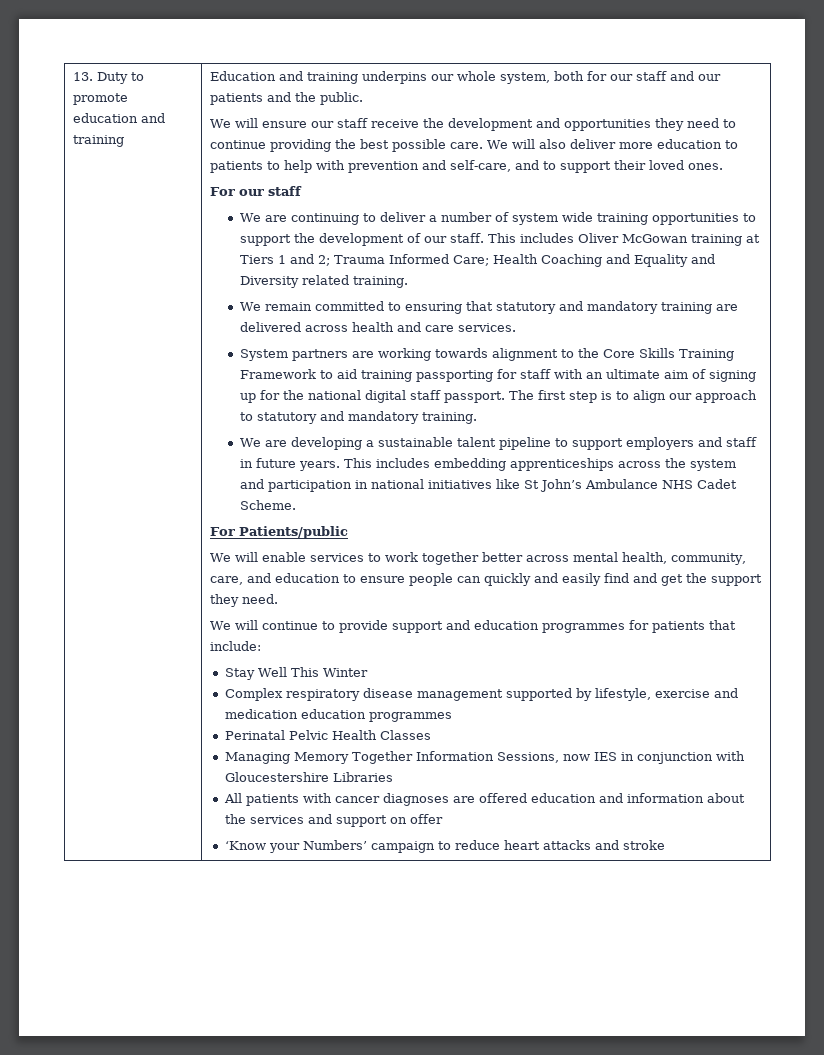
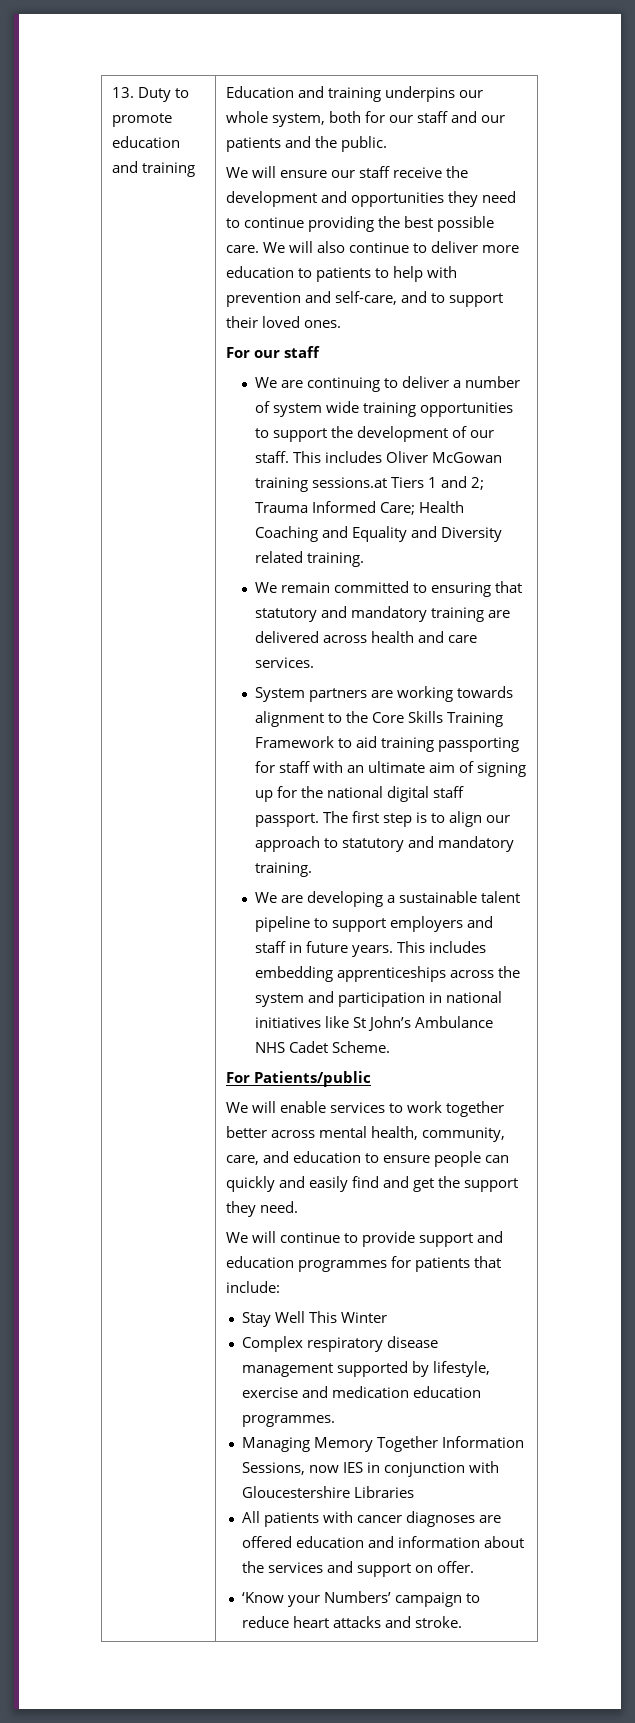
- We will also deliver more education to patients to help with prevention and self-care, and to support their loved ones.
+ We will also continue to deliver more education to patients to help with prevention and self-care, and to support their loved ones.
- This includes Oliver McGowan training at Tiers 1 and 2; Trauma Informed Care; Health Coaching and Equality and Diversity related training.
+ This includes Oliver McGowan training sessions.at Tiers 1 and 2; Trauma Informed Care; Health Coaching and Equality and Diversity related training.
- Complex respiratory disease management supported by lifestyle, exercise and medication education programmes
- Perinatal Pelvic Health Classes
+ Complex respiratory disease management supported by lifestyle, exercise and medication education programmes.
- All patients with cancer diagnoses are offered education and information about the services and support on offer
+ All patients with cancer diagnoses are offered education and information about the services and support on offer.
- ‘Know your Numbers’ campaign to reduce heart attacks and stroke
+ ‘Know your Numbers’ campaign to reduce heart attacks and stroke.

